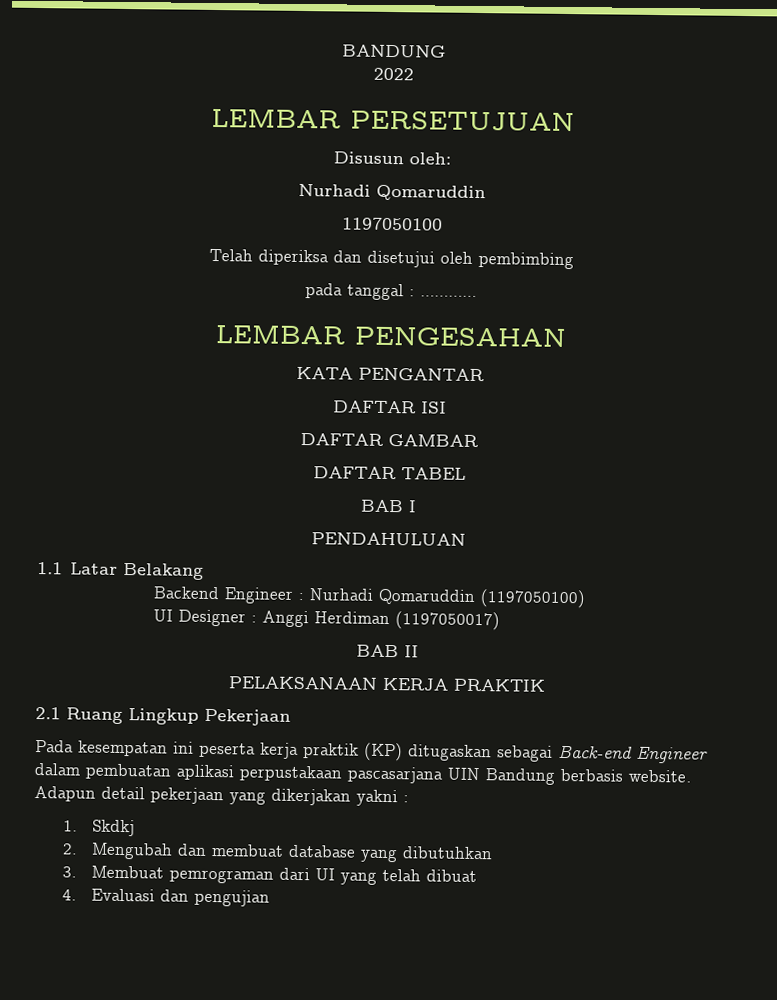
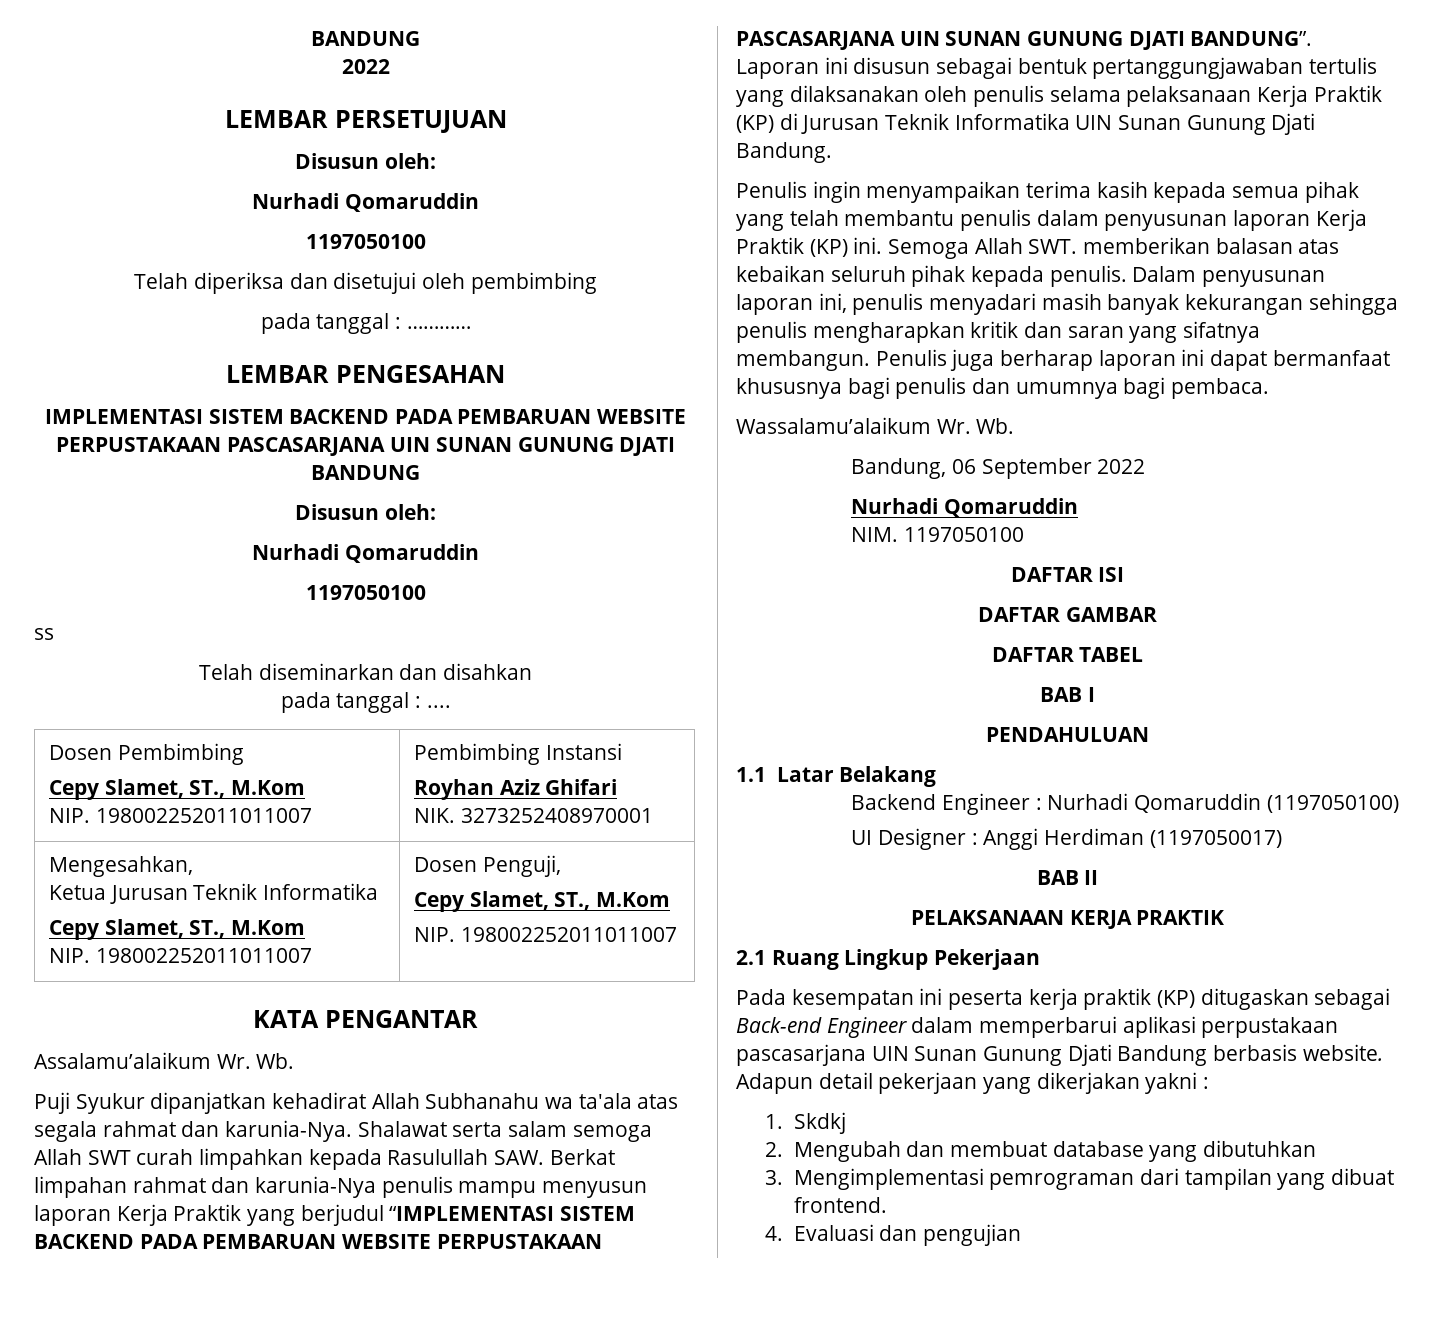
+ IMPLEMENTASI SISTEM BACKEND PADA PEMBARUAN WEBSITE PERPUSTAKAAN PASCASARJANA UIN SUNAN GUNUNG DJATI BANDUNG
+ Disusun oleh:
+ Nurhadi Qomaruddin
+ 1197050100
+ ss
+ Telah diseminarkan dan disahkan
+ pada tanggal : ....
+ Dosen Pembimbing
+ Cepy Slamet, ST., M.Kom
+ NIP. 198002252011011007 | Pembimbing Instansi
+ Royhan Aziz Ghifari
+ NIK. 3273252408970001
+ Mengesahkan,
+ Ketua Jurusan Teknik Informatika
+ Cepy Slamet, ST., M.Kom
+ NIP. 198002252011011007 | Dosen Penguji,
+ Cepy Slamet, ST., M.Kom
+ NIP. 198002252011011007
  KATA PENGANTAR
+ Assalamu’alaikum Wr. Wb.
+ Puji Syukur dipanjatkan kehadirat Allah Subhanahu wa ta'ala atas segala rahmat dan karunia-Nya. Shalawat serta salam semoga Allah SWT curah limpahkan kepada Rasulullah SAW. Berkat limpahan rahmat dan karunia-Nya penulis mampu menyusun laporan Kerja Praktik yang berjudul “IMPLEMENTASI SISTEM BACKEND PADA PEMBARUAN WEBSITE PERPUSTAKAAN PASCASARJANA UIN SUNAN GUNUNG DJATI BANDUNG”. Laporan ini disusun sebagai bentuk pertanggungjawaban tertulis yang dilaksanakan oleh penulis selama pelaksanaan Kerja Praktik (KP) di Jurusan Teknik Informatika UIN Sunan Gunung Djati Bandung.
+ Penulis ingin menyampaikan terima kasih kepada semua pihak yang telah membantu penulis dalam penyusunan laporan Kerja Praktik (KP) ini. Semoga Allah SWT. memberikan balasan atas kebaikan seluruh pihak kepada penulis. Dalam penyusunan laporan ini, penulis menyadari masih banyak kekurangan sehingga penulis mengharapkan kritik dan saran yang sifatnya membangun. Penulis juga berharap laporan ini dapat bermanfaat khususnya bagi penulis dan umumnya bagi pembaca.
+ Wassalamu’alaikum Wr. Wb.
+ Bandung, 06 September 2022
+ Nurhadi Qomaruddin
+ NIM. 1197050100
- Pada kesempatan ini peserta kerja praktik (KP) ditugaskan sebagai Back-end Engineer dalam pembuatan aplikasi perpustakaan pascasarjana UIN Bandung berbasis website.
+ Pada kesempatan ini peserta kerja praktik (KP) ditugaskan sebagai Back-end Engineer dalam memperbarui aplikasi perpustakaan pascasarjana UIN Sunan Gunung Djati Bandung berbasis website.
- 3. Membuat pemrograman dari UI yang telah dibuat
+ 3. Mengimplementasi pemrograman dari tampilan yang dibuat frontend.

